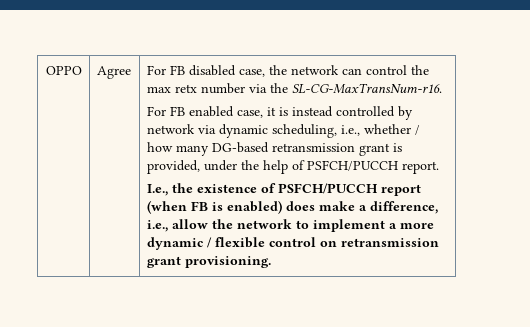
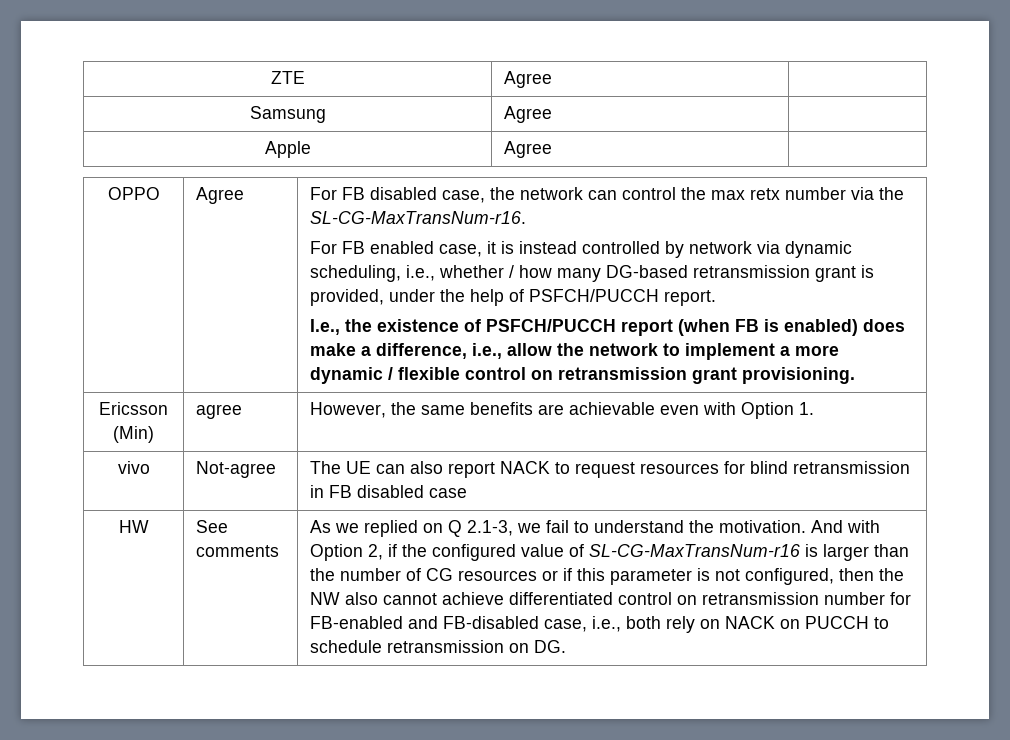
+ ZTE | Agree |
+ Samsung | Agree |
+ Apple | Agree |
+ Ericsson (Min) | agree | However, the same benefits are achievable even with Option 1.
+ vivo | Not-agree | The UE can also report NACK to request resources for blind retransmission in FB disabled case
+ HW | See comments | As we replied on Q 2.1-3, we fail to understand the motivation. And with Option 2, if the configured value of SL-CG-MaxTransNum-r16 is larger than the number of CG resources or if this parameter is not configured, then the NW also cannot achieve differentiated control on retransmission number for FB-enabled and FB-disabled case, i.e., both rely on NACK on PUCCH to schedule retransmission on DG.

